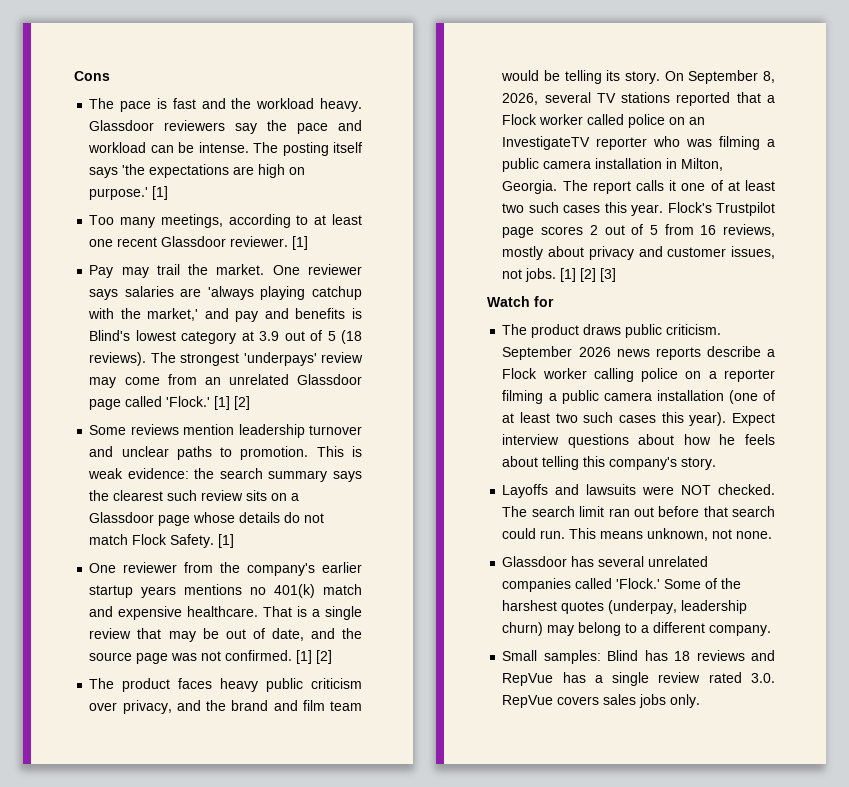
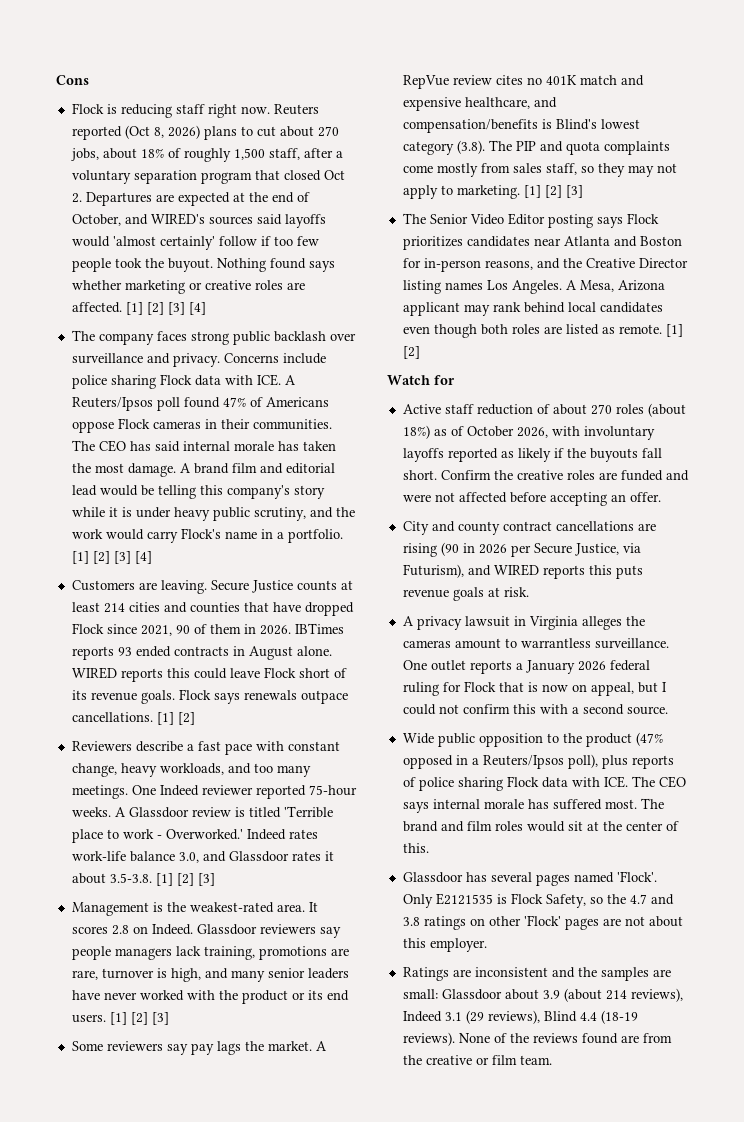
- The pace is fast and the workload heavy. Glassdoor reviewers say the pace and workload can be intense. The posting itself says 'the expectations are high on purpose.' [1]
- Too many meetings, according to at least one recent Glassdoor reviewer. [1]
- Pay may trail the market. One reviewer says salaries are 'always playing catchup with the market,' and pay and benefits is Blind's lowest category at 3.9 out of 5 (18 reviews). The strongest 'underpays' review may come from an unrelated Glassdoor page called 'Flock.' [1] [2]
- Some reviews mention leadership turnover and unclear paths to promotion. This is weak evidence: the search summary says the clearest such review sits on a Glassdoor page whose details do not match Flock Safety. [1]
- One reviewer from the company's earlier startup years mentions no 401(k) match and expensive healthcare. That is a single review that may be out of date, and the source page was not confirmed. [1] [2]
- The product faces heavy public criticism over privacy, and the brand and film team would be telling its story. On September 8, 2026, several TV stations reported that a Flock worker called police on an InvestigateTV reporter who was filming a public camera installation in Milton, Georgia. The report calls it one of at least two such cases this year. Flock's Trustpilot page scores 2 out of 5 from 16 reviews, mostly about privacy and customer issues, not jobs. [1] [2] [3]
+ Flock is reducing staff right now. Reuters reported (Oct 8, 2026) plans to cut about 270 jobs, about 18% of roughly 1,500 staff, after a voluntary separation program that closed Oct 2. Departures are expected at the end of October, and WIRED's sources said layoffs would 'almost certainly' follow if too few people took the buyout. Nothing found says whether marketing or creative roles are affected. [1] [2] [3] [4]
+ The company faces strong public backlash over surveillance and privacy. Concerns include police sharing Flock data with ICE. A Reuters/Ipsos poll found 47% of Americans oppose Flock cameras in their communities. The CEO has said internal morale has taken the most damage. A brand film and editorial lead would be telling this company's story while it is under heavy public scrutiny, and the work would carry Flock's name in a portfolio. [1] [2] [3] [4]
+ Customers are leaving. Secure Justice counts at least 214 cities and counties that have dropped Flock since 2021, 90 of them in 2026. IBTimes reports 93 ended contracts in August alone. WIRED reports this could leave Flock short of its revenue goals. Flock says renewals outpace cancellations. [1] [2]
+ Reviewers describe a fast pace with constant change, heavy workloads, and too many meetings. One Indeed reviewer reported 75-hour weeks. A Glassdoor review is titled 'Terrible place to work - Overworked.' Indeed rates work-life balance 3.0, and Glassdoor rates it about 3.5-3.8. [1] [2] [3]
+ Management is the weakest-rated area. It scores 2.8 on Indeed. Glassdoor reviewers say people managers lack training, promotions are rare, turnover is high, and many senior leaders have never worked with the product or its end users. [1] [2] [3]
+ Some reviewers say pay lags the market. A RepVue review cites no 401K match and expensive healthcare, and compensation/benefits is Blind's lowest category (3.8). The PIP and quota complaints come mostly from sales staff, so they may not apply to marketing. [1] [2] [3]
+ The Senior Video Editor posting says Flock prioritizes candidates near Atlanta and Boston for in-person reasons, and the Creative Director listing names Los Angeles. A Mesa, Arizona applicant may rank behind local candidates even though both roles are listed as remote. [1] [2]
  Watch for
- The product draws public criticism. September 2026 news reports describe a Flock worker calling police on a reporter filming a public camera installation (one of at least two such cases this year). Expect interview questions about how he feels about telling this company's story.
- Layoffs and lawsuits were NOT checked. The search limit ran out before that search could run. This means unknown, not none.
- Glassdoor has several unrelated companies called 'Flock.' Some of the harshest quotes (underpay, leadership churn) may belong to a different company.
- Small samples: Blind has 18 reviews and RepVue has a single review rated 3.0. RepVue covers sales jobs only.
+ Active staff reduction of about 270 roles (about 18%) as of October 2026, with involuntary layoffs reported as likely if the buyouts fall short. Confirm the creative roles are funded and were not affected before accepting an offer.
+ City and county contract cancellations are rising (90 in 2026 per Secure Justice, via Futurism), and WIRED reports this puts revenue goals at risk.
+ A privacy lawsuit in Virginia alleges the cameras amount to warrantless surveillance. One outlet reports a January 2026 federal ruling for Flock that is now on appeal, but I could not confirm this with a second source.
+ Wide public opposition to the product (47% opposed in a Reuters/Ipsos poll), plus reports of police sharing Flock data with ICE. The CEO says internal morale has suffered most. The brand and film roles would sit at the center of this.
+ Glassdoor has several pages named 'Flock'. Only E2121535 is Flock Safety, so the 4.7 and 3.8 ratings on other 'Flock' pages are not about this employer.
+ Ratings are inconsistent and the samples are small: Glassdoor about 3.9 (about 214 reviews), Indeed 3.1 (29 reviews), Blind 4.4 (18-19 reviews). None of the reviews found are from the creative or film team.

